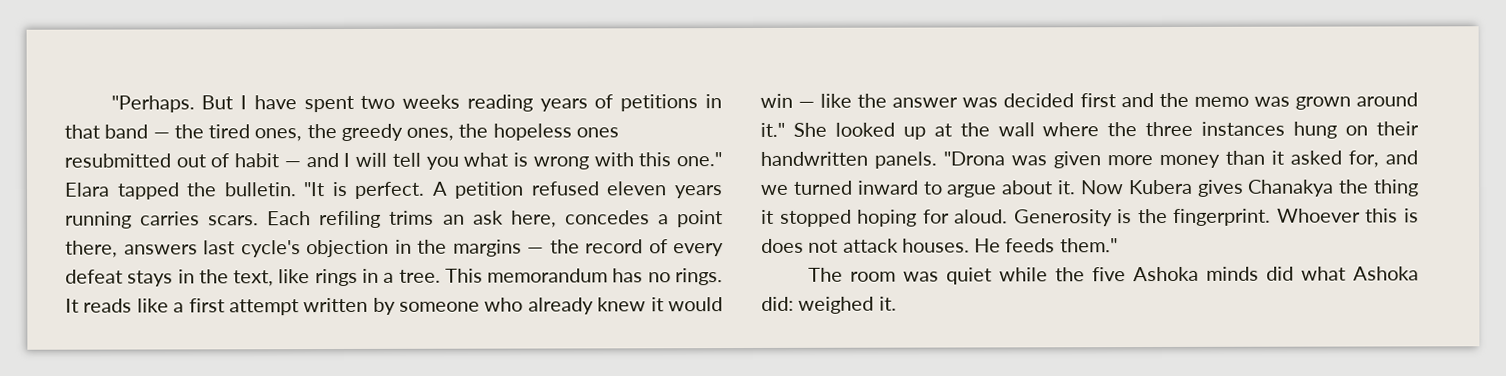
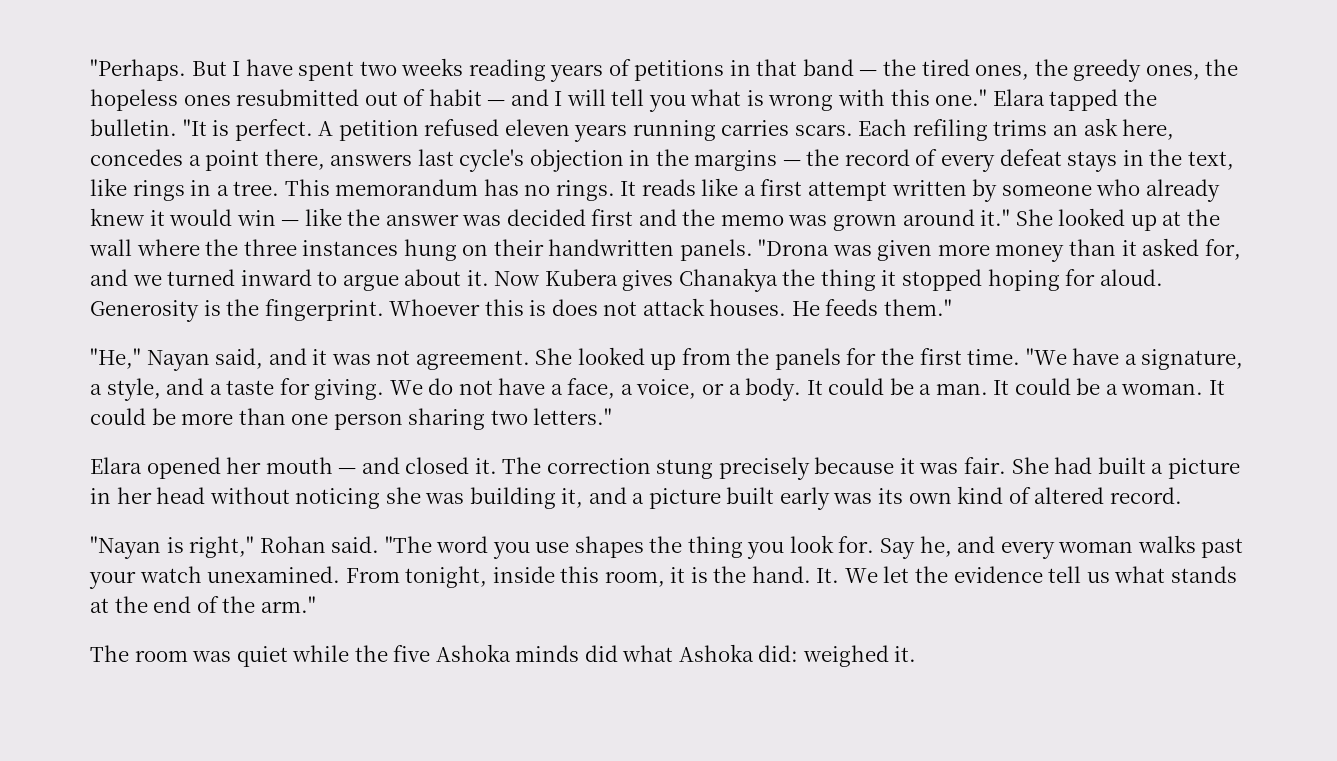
+ "He," Nayan said, and it was not agreement. She looked up from the panels for the first time. "We have a signature, a style, and a taste for giving. We do not have a face, a voice, or a body. It could be a man. It could be a woman. It could be more than one person sharing two letters."
+ Elara opened her mouth — and closed it. The correction stung precisely because it was fair. She had built a picture in her head without noticing she was building it, and a picture built early was its own kind of altered record.
+ "Nayan is right," Rohan said. "The word you use shapes the thing you look for. Say he, and every woman walks past your watch unexamined. From tonight, inside this room, it is the hand. It. We let the evidence tell us what stands at the end of the arm."

